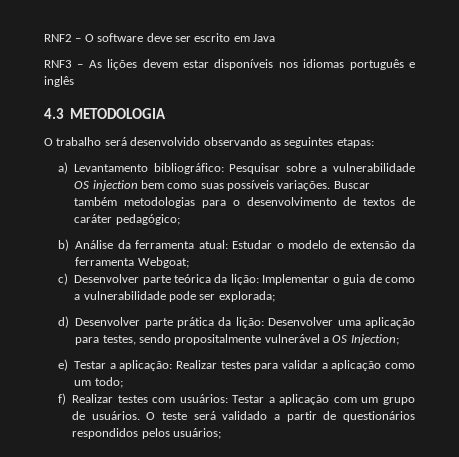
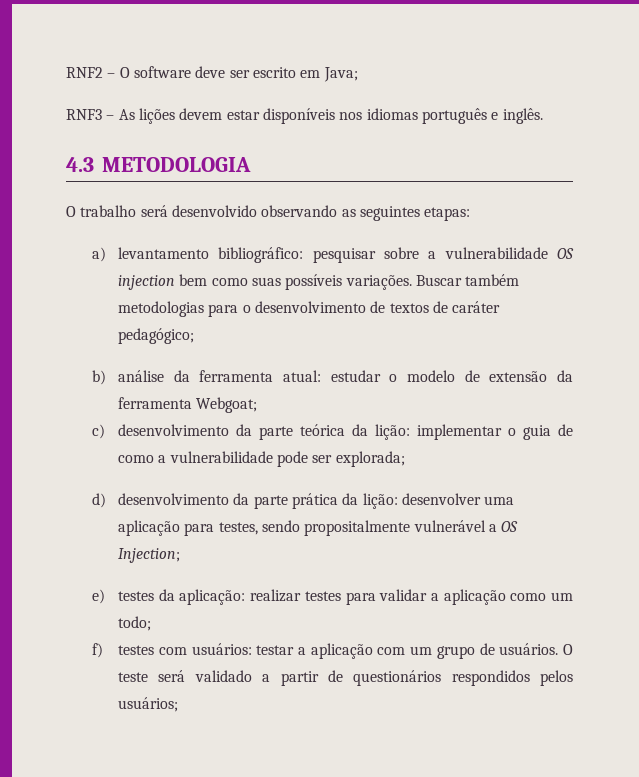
- RNF2 – O software deve ser escrito em Java
+ RNF2 – O software deve ser escrito em Java;
- RNF3 – As lições devem estar disponíveis nos idiomas português e inglês
+ RNF3 – As lições devem estar disponíveis nos idiomas português e inglês.
- a) Levantamento bibliográfico: Pesquisar sobre a vulnerabilidade OS injection bem como suas possíveis variações.
+ a) levantamento bibliográfico: pesquisar sobre a vulnerabilidade OS injection bem como suas possíveis variações.
- b) Análise da ferramenta atual: Estudar o modelo de extensão da ferramenta Webgoat;
+ b) análise da ferramenta atual: estudar o modelo de extensão da ferramenta Webgoat;
- c) Desenvolver parte teórica da lição: Implementar o guia de como a vulnerabilidade pode ser explorada;
+ c) desenvolvimento da parte teórica da lição: implementar o guia de como a vulnerabilidade pode ser explorada;
- d) Desenvolver parte prática da lição: Desenvolver uma aplicação para testes, sendo propositalmente vulnerável a OS Injection;
+ d) desenvolvimento da parte prática da lição: desenvolver uma aplicação para testes, sendo propositalmente vulnerável a OS Injection;
- e) Testar a aplicação: Realizar testes para validar a aplicação como um todo;
+ e) testes da aplicação: realizar testes para validar a aplicação como um todo;
- f) Realizar testes com usuários: Testar a aplicação com um grupo de usuários.
+ f) testes com usuários: testar a aplicação com um grupo de usuários.

